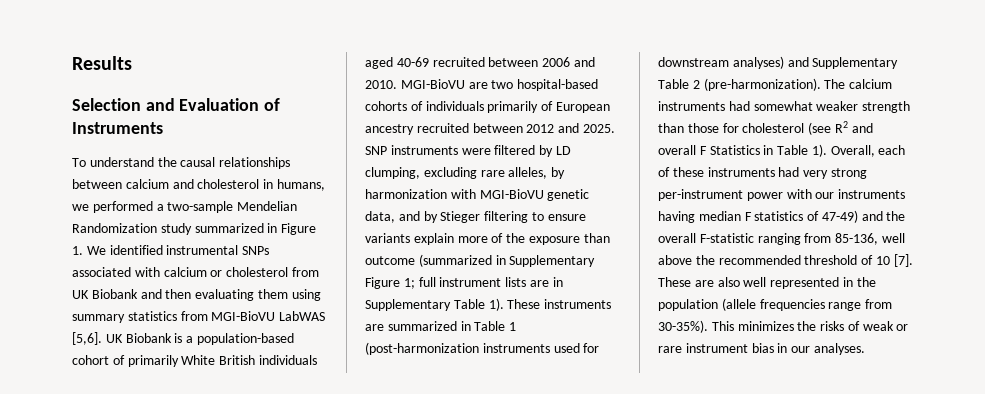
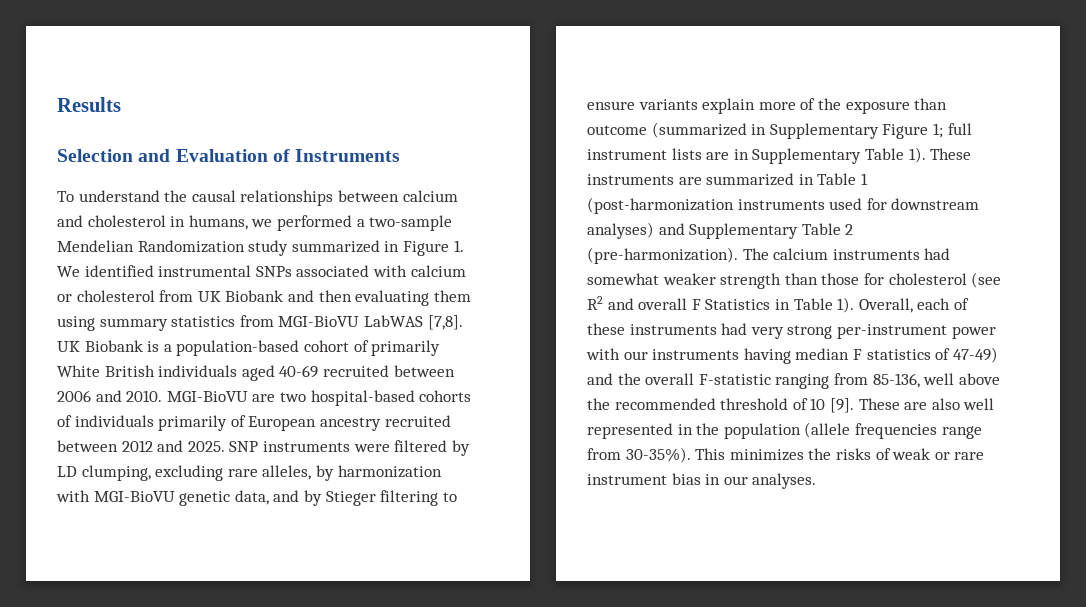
- To understand the causal relationships between calcium and cholesterol in humans, we performed a two-sample Mendelian Randomization study summarized in Figure 1. We identified instrumental SNPs associated with calcium or cholesterol from UK Biobank and then evaluating them using summary statistics from MGI-BioVU LabWAS [5,6].
+ To understand the causal relationships between calcium and cholesterol in humans, we performed a two-sample Mendelian Randomization study summarized in Figure 1. We identified instrumental SNPs associated with calcium or cholesterol from UK Biobank and then evaluating them using summary statistics from MGI-BioVU LabWAS [7,8].
- Overall, each of these instruments had very strong per-instrument power with our instruments having median F statistics of 47-49) and the overall F-statistic ranging from 85-136, well above the recommended threshold of 10 [7].
+ Overall, each of these instruments had very strong per-instrument power with our instruments having median F statistics of 47-49) and the overall F-statistic ranging from 85-136, well above the recommended threshold of 10 [9].

